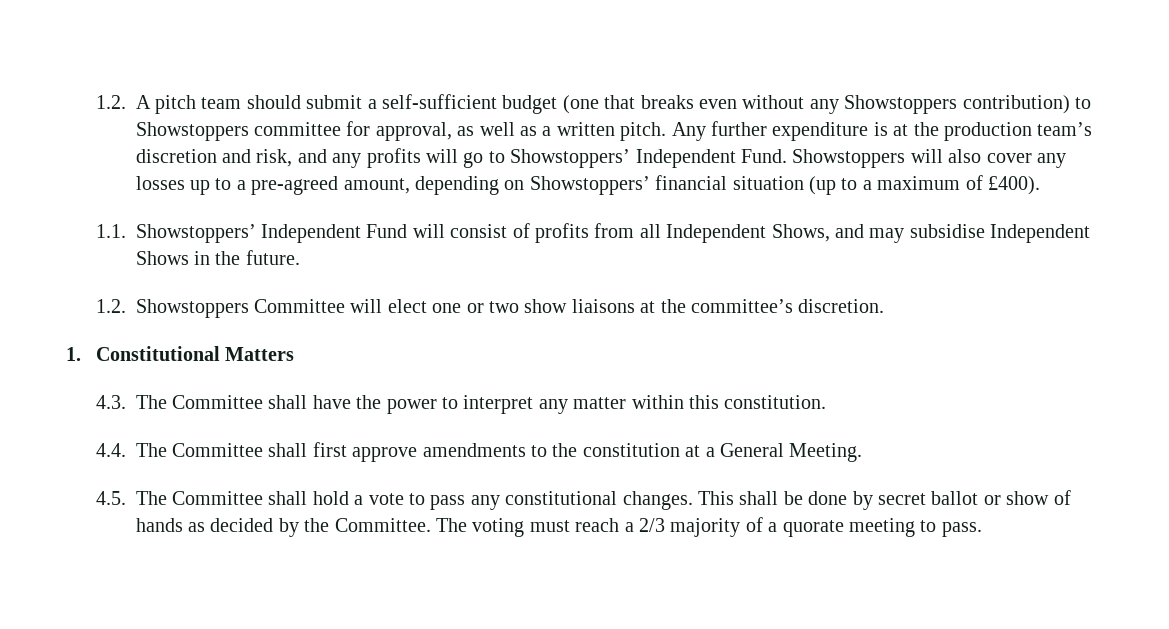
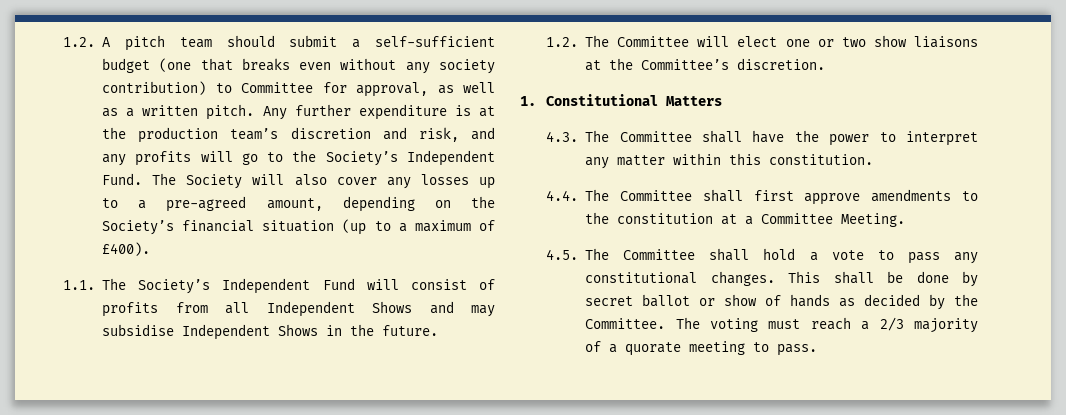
- 1.2. A pitch team should submit a self-sufficient budget (one that breaks even without any Showstoppers contribution) to Showstoppers committee for approval, as well as a written pitch.
+ 1.2. A pitch team should submit a self-sufficient budget (one that breaks even without any society contribution) to Committee for approval, as well as a written pitch.
- Any further expenditure is at the production team’s discretion and risk, and any profits will go to Showstoppers’ Independent Fund. Showstoppers will also cover any losses up to a pre-agreed amount, depending on Showstoppers’ financial situation (up to a maximum of £400).
+ Any further expenditure is at the production team’s discretion and risk, and any profits will go to the Society’s Independent Fund. The Society will also cover any losses up to a pre-agreed amount, depending on the Society’s financial situation (up to a maximum of £400).
- 1.1. Showstoppers’ Independent Fund will consist of profits from all Independent Shows, and may subsidise Independent Shows in the future.
+ 1.1. The Society’s Independent Fund will consist of profits from all Independent Shows and may subsidise Independent Shows in the future.
- 1.2. Showstoppers Committee will elect one or two show liaisons at the committee’s discretion.
+ 1.2. The Committee will elect one or two show liaisons at the Committee’s discretion.
- 4.4. The Committee shall first approve amendments to the constitution at a General Meeting.
+ 4.4. The Committee shall first approve amendments to the constitution at a Committee Meeting.

